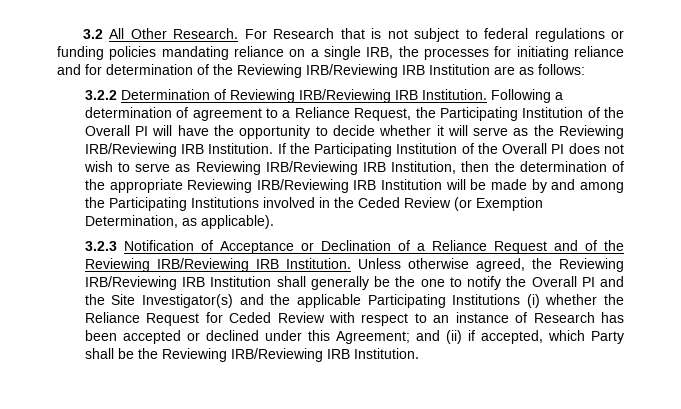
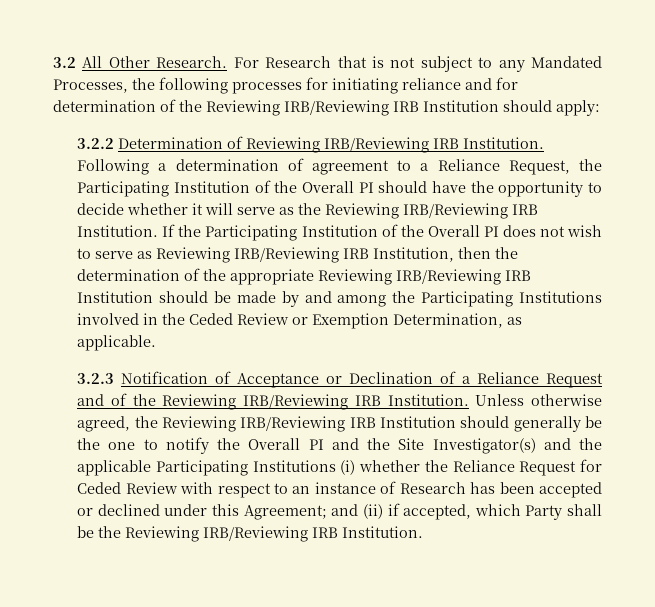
- For Research that is not subject to federal regulations or funding policies mandating reliance on a single IRB, the processes for initiating reliance and for determination of the Reviewing IRB/Reviewing IRB Institution are as follows:
+ For Research that is not subject to any Mandated Processes, the following processes for initiating reliance and for determination of the Reviewing IRB/Reviewing IRB Institution should apply:
- Following a determination of agreement to a Reliance Request, the Participating Institution of the Overall PI will have the opportunity to decide whether it will serve as the Reviewing IRB/Reviewing IRB Institution.
+ Following a determination of agreement to a Reliance Request, the Participating Institution of the Overall PI should have the opportunity to decide whether it will serve as the Reviewing IRB/Reviewing IRB Institution.
- If the Participating Institution of the Overall PI does not wish to serve as Reviewing IRB/Reviewing IRB Institution, then the determination of the appropriate Reviewing IRB/Reviewing IRB Institution will be made by and among the Participating Institutions involved in the Ceded Review (or Exemption Determination, as applicable).
+ If the Participating Institution of the Overall PI does not wish to serve as Reviewing IRB/Reviewing IRB Institution, then the determination of the appropriate Reviewing IRB/Reviewing IRB Institution should be made by and among the Participating Institutions involved in the Ceded Review or Exemption Determination, as applicable.
- Unless otherwise agreed, the Reviewing IRB/Reviewing IRB Institution shall generally be the one to notify the Overall PI and the Site Investigator(s) and the applicable Participating Institutions (i) whether the Reliance Request for Ceded Review with respect to an instance of Research has been accepted or declined under this Agreement;
+ Unless otherwise agreed, the Reviewing IRB/Reviewing IRB Institution should generally be the one to notify the Overall PI and the Site Investigator(s) and the applicable Participating Institutions (i) whether the Reliance Request for Ceded Review with respect to an instance of Research has been accepted or declined under this Agreement;

